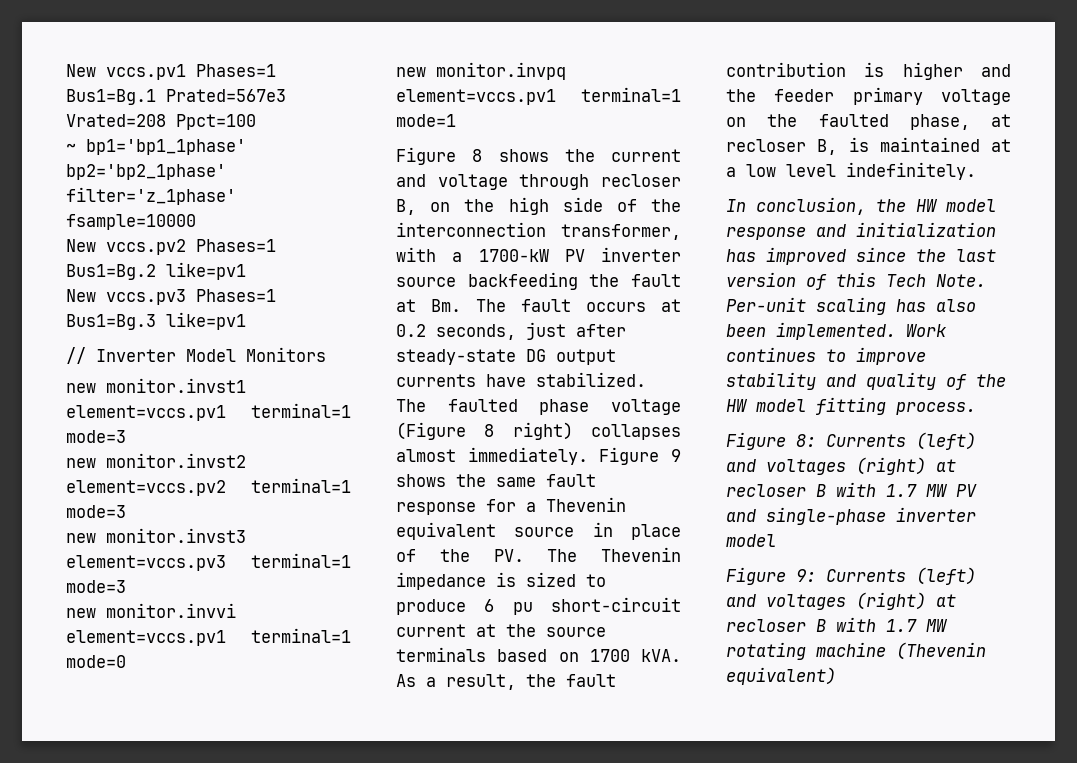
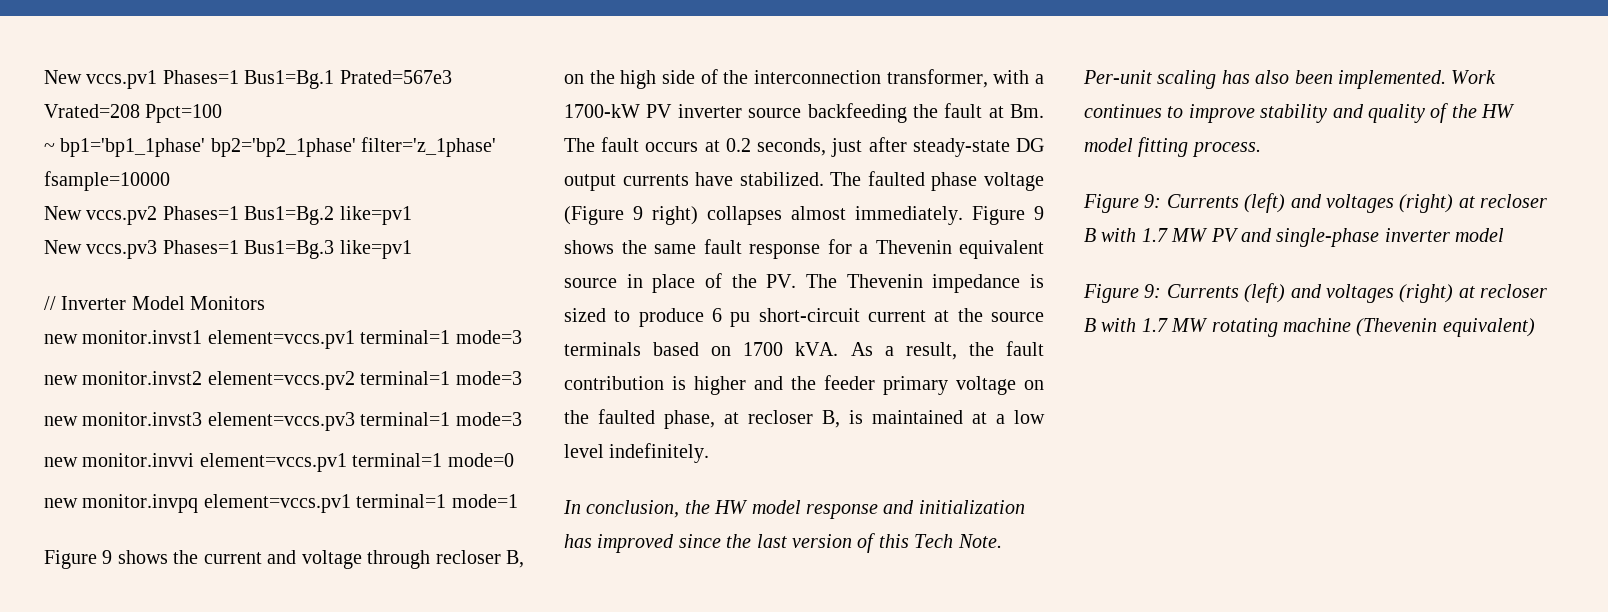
- Figure 8 shows the current and voltage through recloser B, on the high side of the interconnection transformer, with a 1700-kW PV inverter source backfeeding the fault at Bm. The fault occurs at 0.2 seconds, just after steady-state DG output currents have stabilized.
+ Figure 9 shows the current and voltage through recloser B, on the high side of the interconnection transformer, with a 1700-kW PV inverter source backfeeding the fault at Bm. The fault occurs at 0.2 seconds, just after steady-state DG output currents have stabilized.
- The faulted phase voltage (Figure 8 right) collapses almost immediately.
+ The faulted phase voltage (Figure 9 right) collapses almost immediately.
- Figure 8: Currents (left) and voltages (right) at recloser B with 1.7 MW PV and single-phase inverter model
+ Figure 9: Currents (left) and voltages (right) at recloser B with 1.7 MW PV and single-phase inverter model

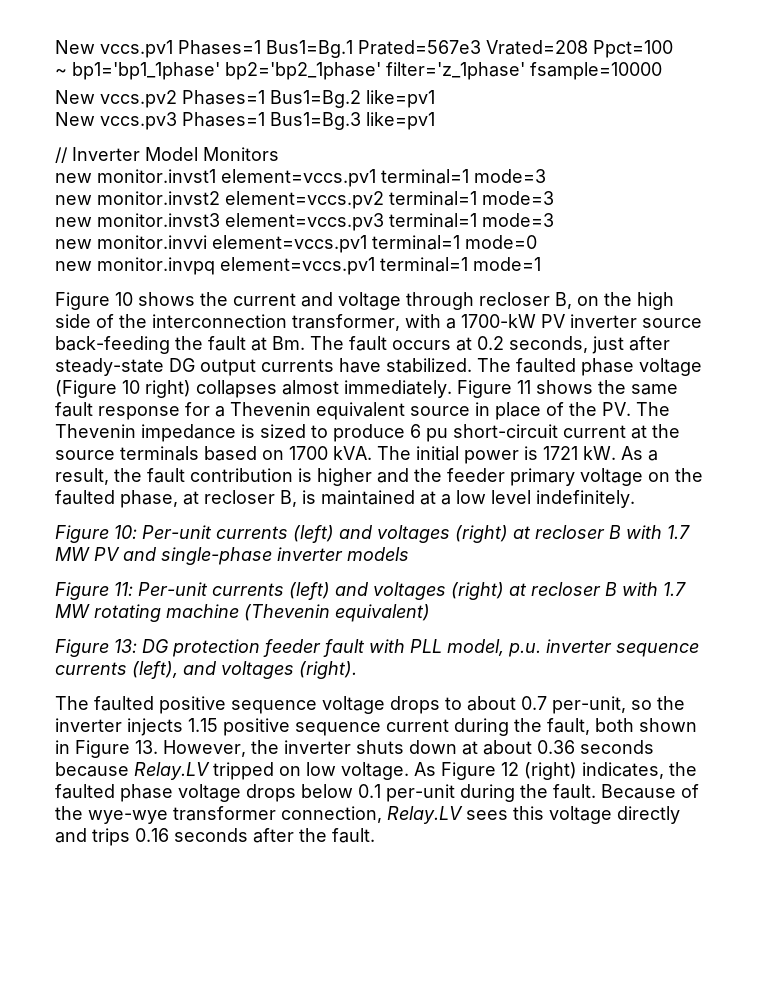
- Figure 9 shows the current and voltage through recloser B, on the high side of the interconnection transformer, with a 1700-kW PV inverter source backfeeding the fault at Bm. The fault occurs at 0.2 seconds, just after steady-state DG output currents have stabilized.
+ Figure 10 shows the current and voltage through recloser B, on the high side of the interconnection transformer, with a 1700-kW PV inverter source back-feeding the fault at Bm. The fault occurs at 0.2 seconds, just after steady-state DG output currents have stabilized.
- The faulted phase voltage (Figure 9 right) collapses almost immediately.
+ The faulted phase voltage (Figure 10 right) collapses almost immediately.
- Figure 9 shows the same fault response for a Thevenin equivalent source in place of the PV. The Thevenin impedance is sized to produce 6 pu short-circuit current at the source terminals based on 1700 kVA.
+ Figure 11 shows the same fault response for a Thevenin equivalent source in place of the PV. The Thevenin impedance is sized to produce 6 pu short-circuit current at the source terminals based on 1700 kVA.
+ The initial power is 1721 kW.
- In conclusion, the HW model response and initialization has improved since the last version of this Tech Note. Per-unit scaling has also been implemented. Work continues to improve stability and quality of the HW model fitting process.
- Figure 9: Currents (left) and voltages (right) at recloser B with 1.7 MW PV and single-phase inverter model
- Figure 9: Currents (left) and voltages (right) at recloser B with 1.7 MW rotating machine (Thevenin equivalent)
+ Figure 10: Per-unit currents (left) and voltages (right) at recloser B with 1.7 MW PV and single-phase inverter models
+ Figure 11: Per-unit currents (left) and voltages (right) at recloser B with 1.7 MW rotating machine (Thevenin equivalent)
+ Figure 13: DG protection feeder fault with PLL model, p.u. inverter sequence currents (left), and voltages (right).
+ The faulted positive sequence voltage drops to about 0.7 per-unit, so the inverter injects 1.15 positive sequence current during the fault, both shown in Figure 13. However, the inverter shuts down at about 0.36 seconds because Relay.LV tripped on low voltage. As Figure 12 (right) indicates, the faulted phase voltage drops below 0.1 per-unit during the fault. Because of the wye-wye transformer connection, Relay.LV sees this voltage directly and trips 0.16 seconds after the fault.

